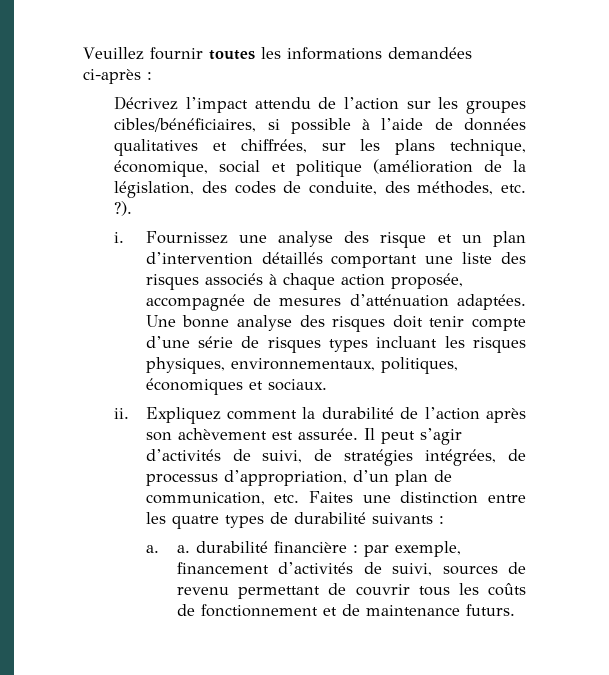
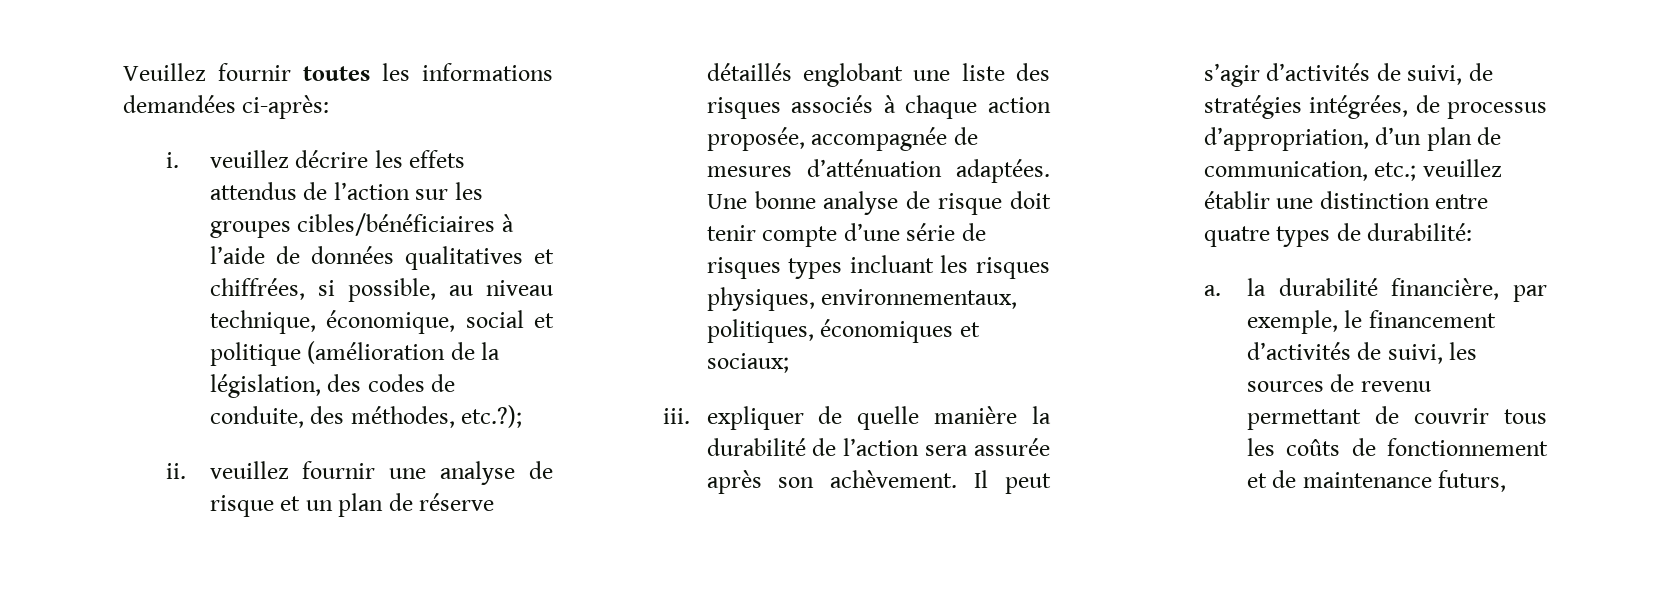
- Veuillez fournir toutes les informations demandées ci-après :
- Décrivez l’impact attendu de l’action sur les groupes cibles/bénéficiaires, si possible à l’aide de données qualitatives et chiffrées, sur les plans technique, économique, social et politique (amélioration de la législation, des codes de conduite, des méthodes, etc. ?).
- i. Fournissez une analyse des risque et un plan d’intervention détaillés comportant une liste des risques associés à chaque action proposée, accompagnée de mesures d’atténuation adaptées.
+ Veuillez fournir toutes les informations demandées ci-après:
+ i. veuillez décrire les effets attendus de l’action sur les groupes cibles/bénéficiaires à l’aide de données qualitatives et chiffrées, si possible, au niveau technique, économique, social et politique (amélioration de la législation, des codes de conduite, des méthodes, etc.?);
+ ii. veuillez fournir une analyse de risque et un plan de réserve détaillés englobant une liste des risques associés à chaque action proposée, accompagnée de mesures d’atténuation adaptées.
- Une bonne analyse des risques doit tenir compte d’une série de risques types incluant les risques physiques, environnementaux, politiques, économiques et sociaux.
- ii. Expliquez comment la durabilité de l’action après son achèvement est assurée.
+ Une bonne analyse de risque doit tenir compte d’une série de risques types incluant les risques physiques, environnementaux, politiques, économiques et sociaux;
+ iii. expliquer de quelle manière la durabilité de l’action sera assurée après son achèvement.
- Il peut s’agir d’activités de suivi, de stratégies intégrées, de processus d’appropriation, d’un plan de communication, etc. Faites une distinction entre les quatre types de durabilité suivants :
- a. a. durabilité financière : par exemple, financement d’activités de suivi, sources de revenu permettant de couvrir tous les coûts de fonctionnement et de maintenance futurs.
+ Il peut s’agir d’activités de suivi, de stratégies intégrées, de processus d’appropriation, d’un plan de communication, etc.; veuillez établir une distinction entre quatre types de durabilité:
+ a. la durabilité financière, par exemple, le financement d’activités de suivi, les sources de revenu permettant de couvrir tous les coûts de fonctionnement et de maintenance futurs,

